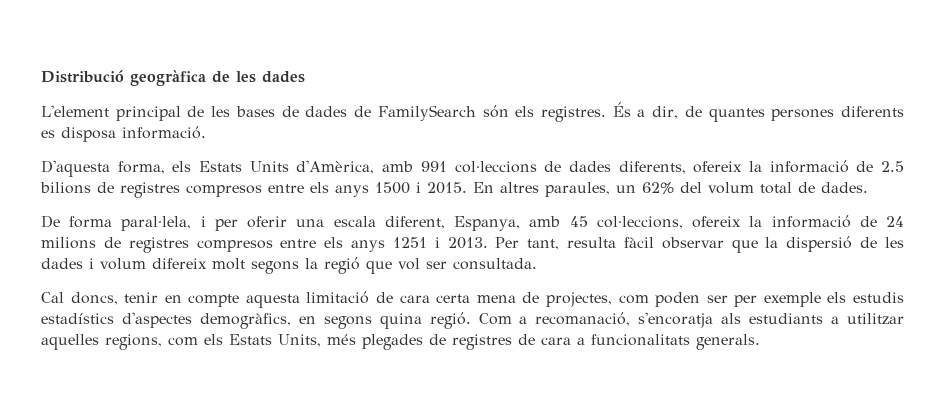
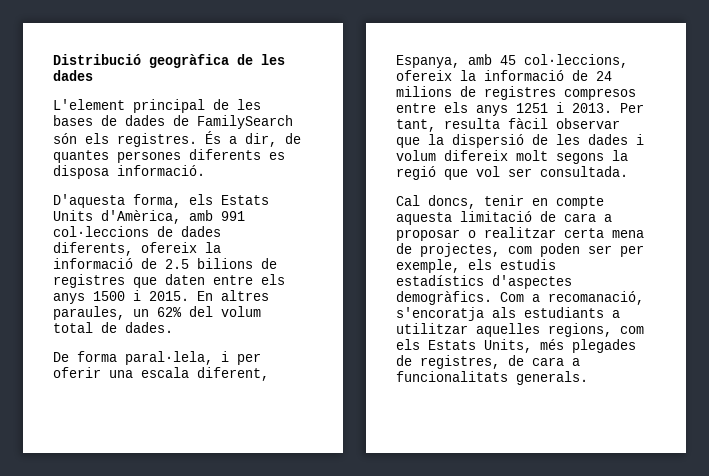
- D'aquesta forma, els Estats Units d'Amèrica, amb 991 col·leccions de dades diferents, ofereix la informació de 2.5 bilions de registres compresos entre els anys 1500 i 2015.
+ D'aquesta forma, els Estats Units d'Amèrica, amb 991 col·leccions de dades diferents, ofereix la informació de 2.5 bilions de registres que daten entre els anys 1500 i 2015.
- Cal doncs, tenir en compte aquesta limitació de cara certa mena de projectes, com poden ser per exemple els estudis estadístics d'aspectes demogràfics, en segons quina regió.
+ Cal doncs, tenir en compte aquesta limitació de cara a proposar o realitzar certa mena de projectes, com poden ser per exemple, els estudis estadístics d'aspectes demogràfics.
- Com a recomanació, s'encoratja als estudiants a utilitzar aquelles regions, com els Estats Units, més plegades de registres de cara a funcionalitats generals.
+ Com a recomanació, s'encoratja als estudiants a utilitzar aquelles regions, com els Estats Units, més plegades de registres, de cara a funcionalitats generals.

